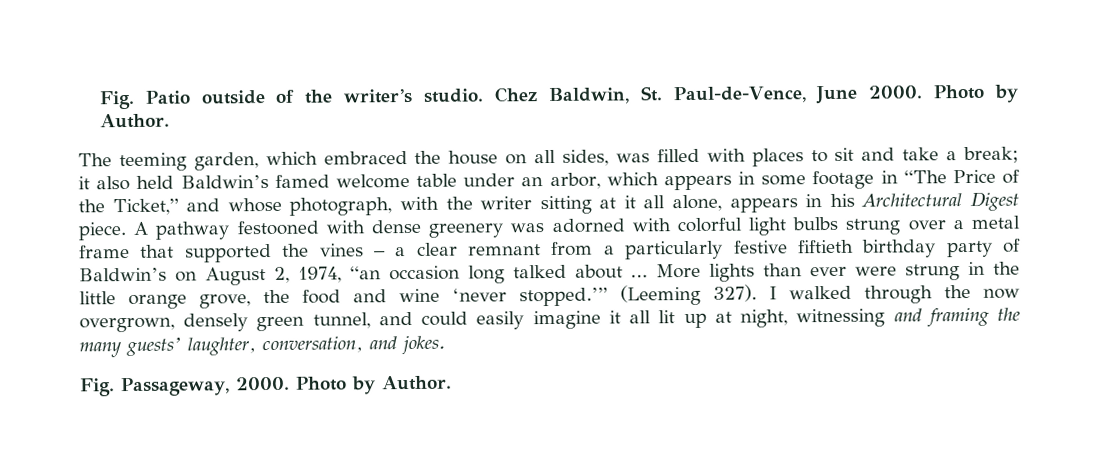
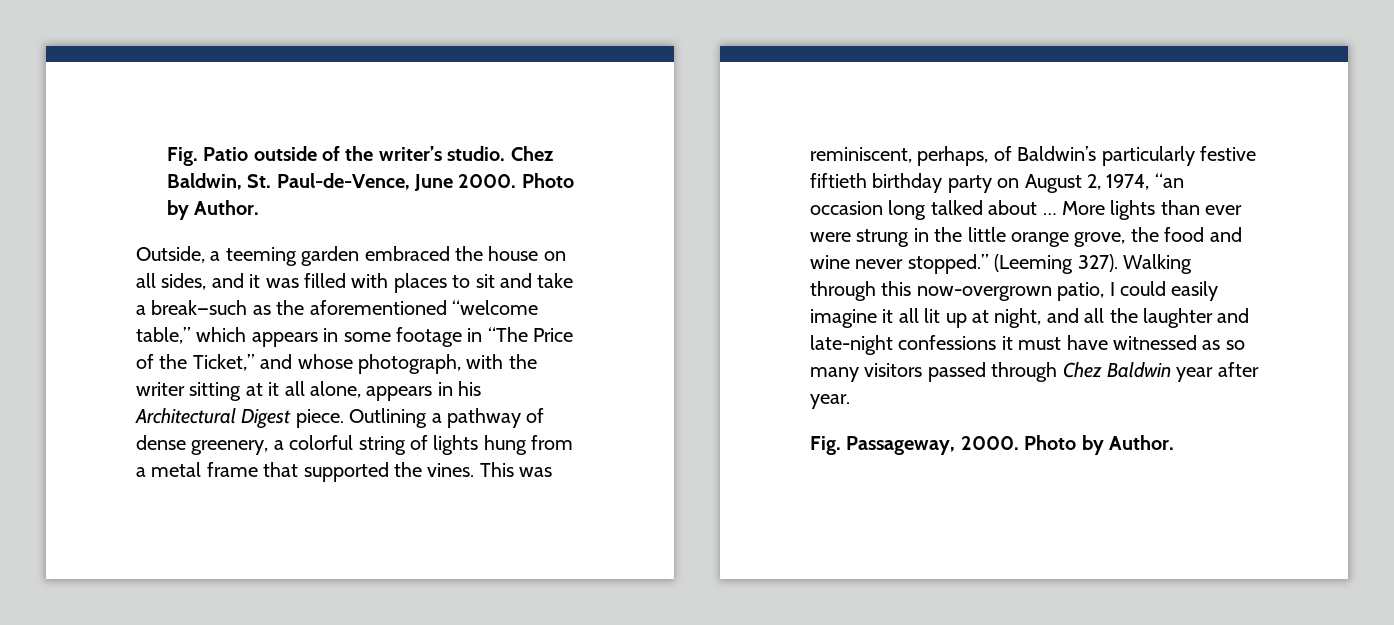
- The teeming garden, which embraced the house on all sides, was filled with places to sit and take a break; it also held Baldwin’s famed welcome table under an arbor, which appears in some footage in “The Price of the Ticket,” and whose photograph, with the writer sitting at it all alone, appears in his Architectural Digest piece.
+ Outside, a teeming garden embraced the house on all sides, and it was filled with places to sit and take a break—such as the aforementioned “welcome table,” which appears in some footage in “The Price of the Ticket,” and whose photograph, with the writer sitting at it all alone, appears in his Architectural Digest piece.
- A pathway festooned with dense greenery was adorned with colorful light bulbs strung over a metal frame that supported the vines – a clear remnant from a particularly festive fiftieth birthday party of Baldwin’s on August 2, 1974, “an occasion long talked about …
+ Outlining a pathway of dense greenery, a colorful string of lights hung from a metal frame that supported the vines. This was reminiscent, perhaps, of Baldwin’s particularly festive fiftieth birthday party on August 2, 1974, “an occasion long talked about …
- More lights than ever were strung in the little orange grove, the food and wine ‘never stopped.’” (Leeming 327). I walked through the now overgrown, densely green tunnel, and could easily imagine it all lit up at night, witnessing and framing the many guests’ laughter, conversation, and jokes.
+ More lights than ever were strung in the little orange grove, the food and wine never stopped.” (Leeming 327). Walking through this now-overgrown patio, I could easily imagine it all lit up at night, and all the laughter and late-night confessions it must have witnessed as so many visitors passed through Chez Baldwin year after year.

